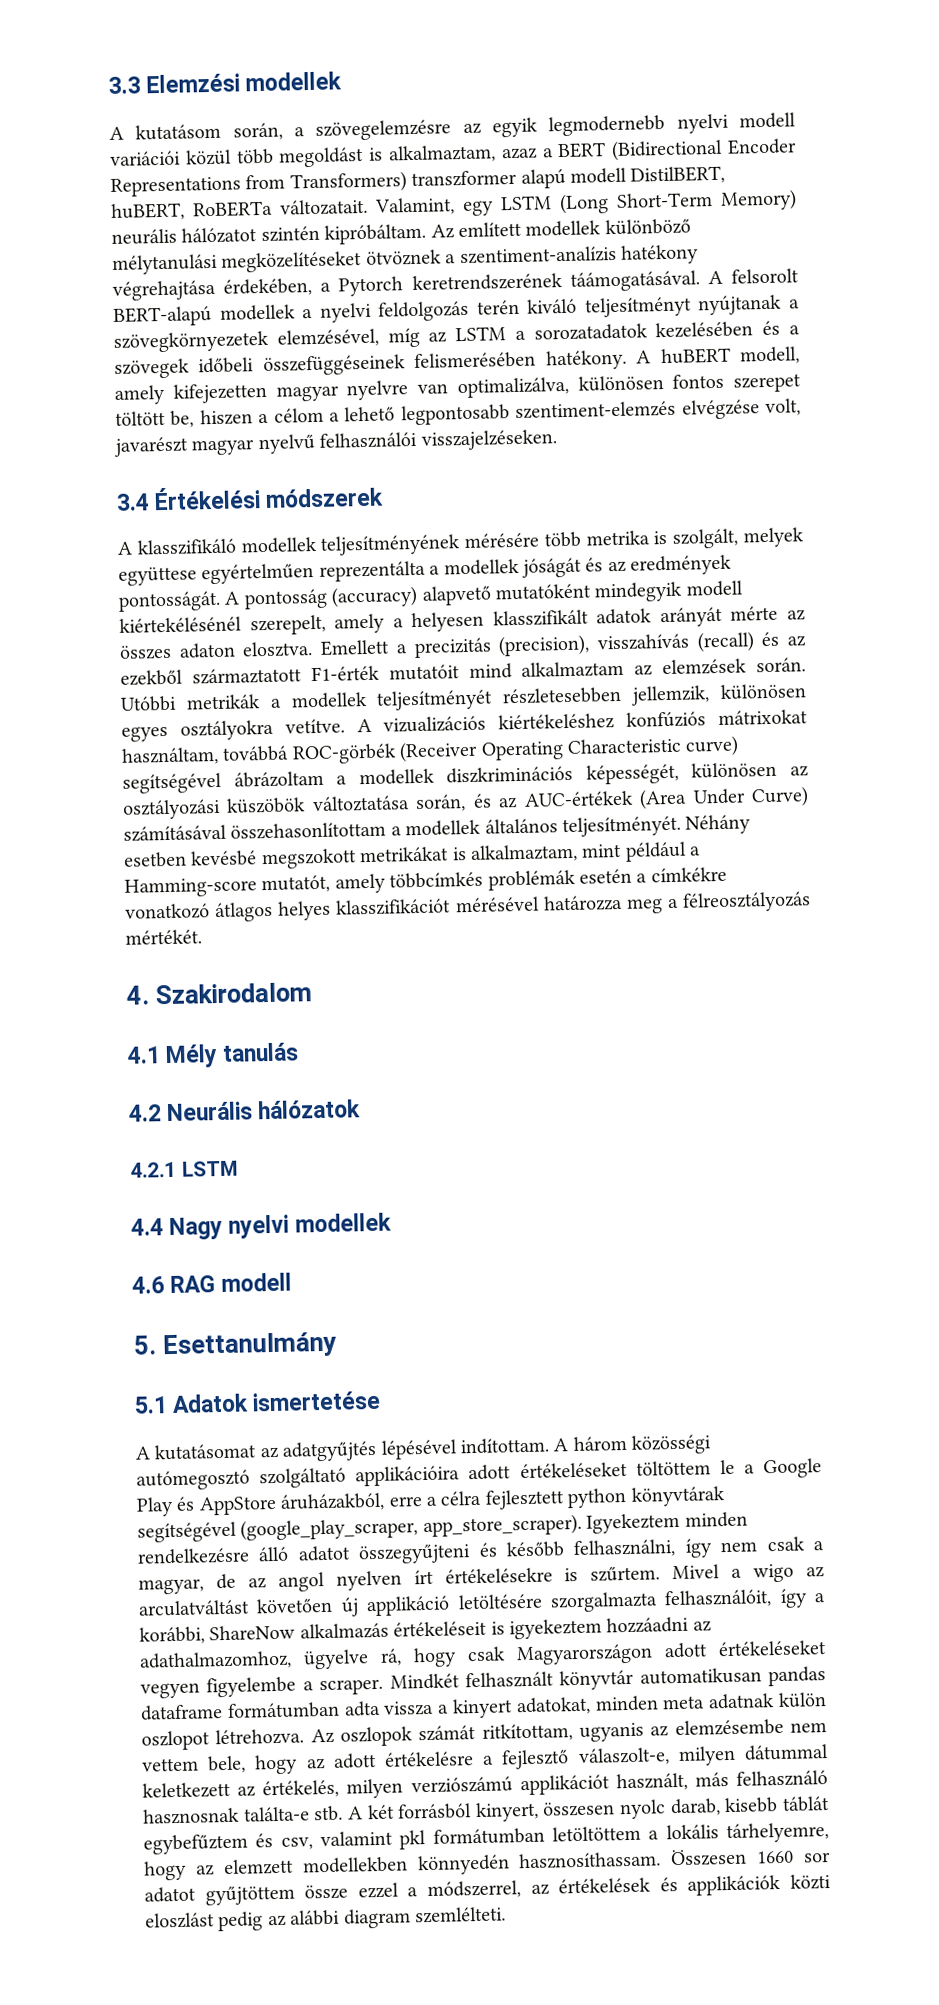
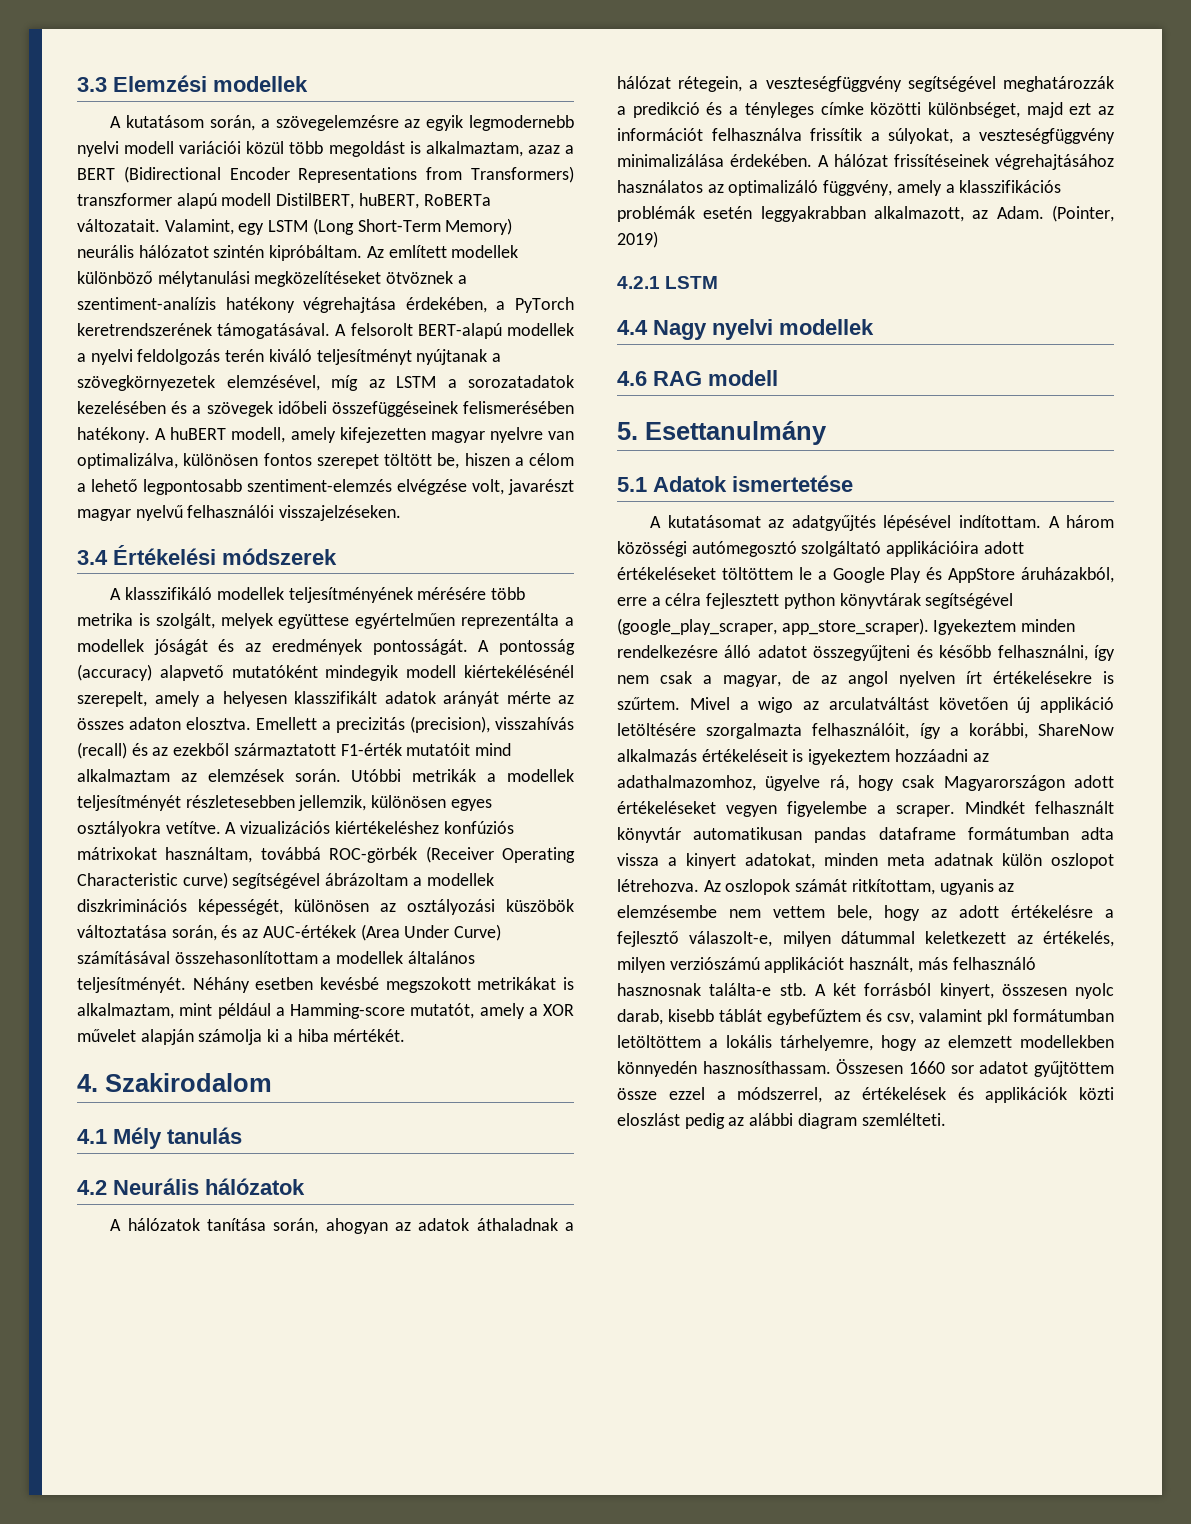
- Az említett modellek különböző mélytanulási megközelítéseket ötvöznek a szentiment-analízis hatékony végrehajtása érdekében, a Pytorch keretrendszerének táámogatásával.
+ Az említett modellek különböző mélytanulási megközelítéseket ötvöznek a szentiment-analízis hatékony végrehajtása érdekében, a PyTorch keretrendszerének támogatásával.
- Néhány esetben kevésbé megszokott metrikákat is alkalmaztam, mint például a Hamming-score mutatót, amely többcímkés problémák esetén a címkékre vonatkozó átlagos helyes klasszifikációt mérésével határozza meg a félreosztályozás mértékét.
+ Néhány esetben kevésbé megszokott metrikákat is alkalmaztam, mint például a Hamming-score mutatót, amely a XOR művelet alapján számolja ki a hiba mértékét.
+ A hálózatok tanítása során, ahogyan az adatok áthaladnak a hálózat rétegein, a veszteségfüggvény segítségével meghatározzák a predikció és a tényleges címke közötti különbséget, majd ezt az információt felhasználva frissítik a súlyokat, a veszteségfüggvény minimalizálása érdekében. A hálózat frissítéseinek végrehajtásához használatos az optimalizáló függvény, amely a klasszifikációs problémák esetén leggyakrabban alkalmazott, az Adam. (Pointer, 2019)

